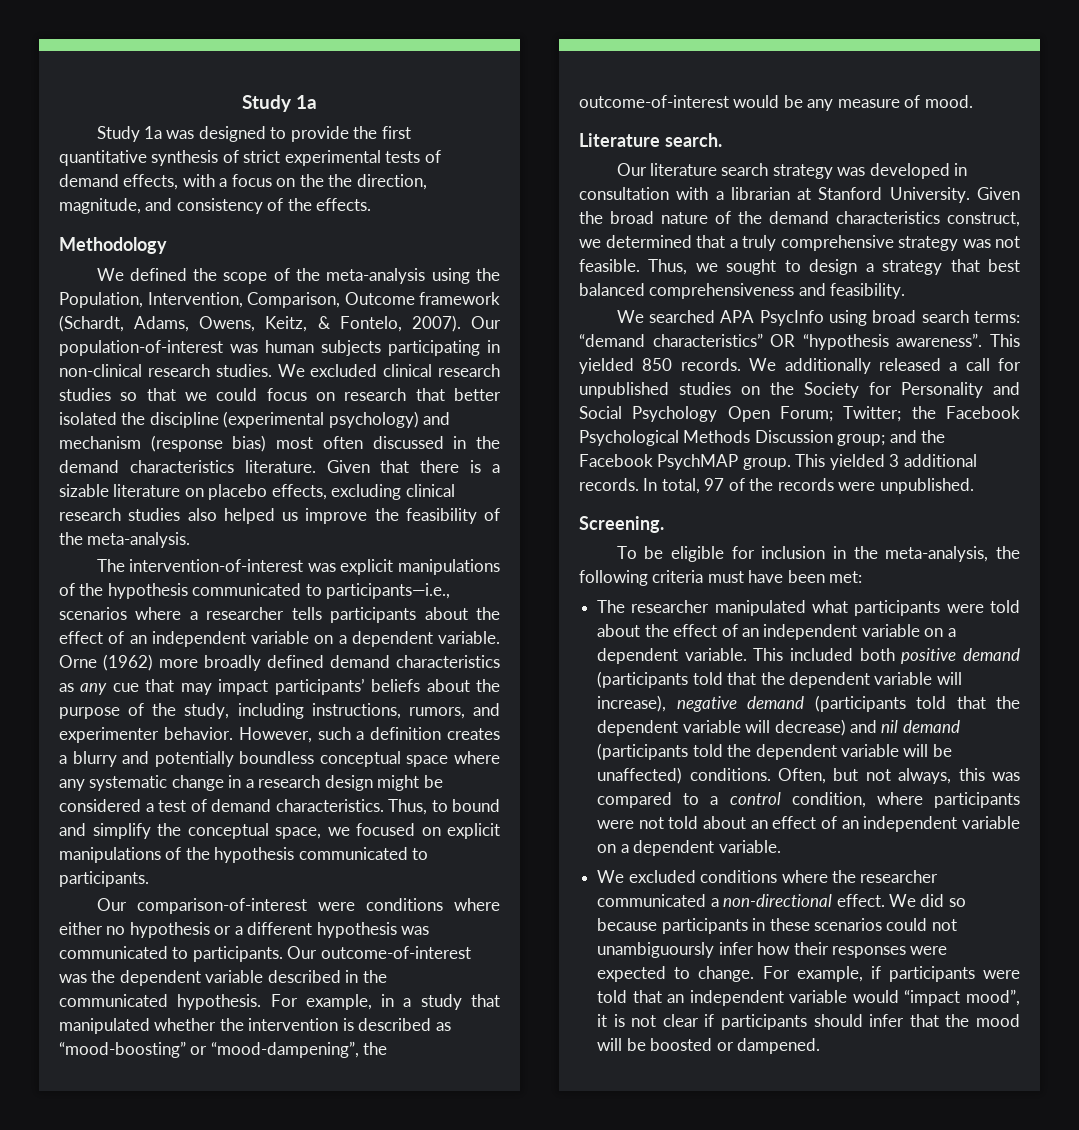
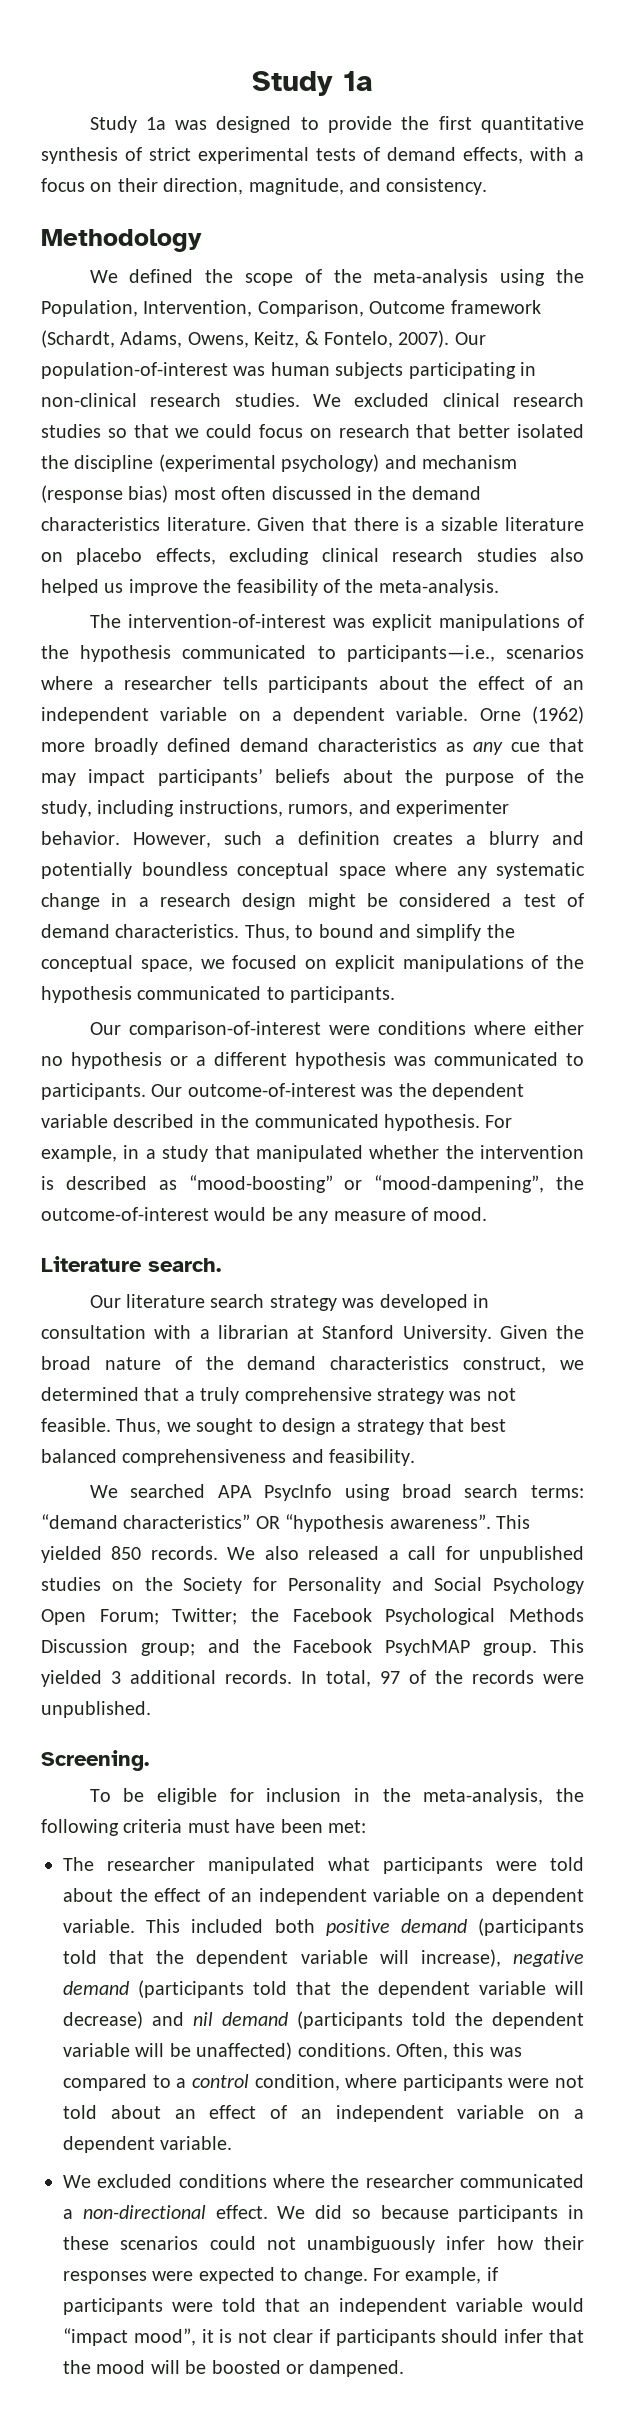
- Study 1a was designed to provide the first quantitative synthesis of strict experimental tests of demand effects, with a focus on the the direction, magnitude, and consistency of the effects.
+ Study 1a was designed to provide the first quantitative synthesis of strict experimental tests of demand effects, with a focus on their direction, magnitude, and consistency.
- We additionally released a call for unpublished studies on the Society for Personality and Social Psychology Open Forum; Twitter; the Facebook Psychological Methods Discussion group; and the Facebook PsychMAP group.
+ We also released a call for unpublished studies on the Society for Personality and Social Psychology Open Forum; Twitter; the Facebook Psychological Methods Discussion group; and the Facebook PsychMAP group.
- Often, but not always, this was compared to a control condition, where participants were not told about an effect of an independent variable on a dependent variable.
+ Often, this was compared to a control condition, where participants were not told about an effect of an independent variable on a dependent variable.
- We did so because participants in these scenarios could not unambiguoursly infer how their responses were expected to change.
+ We did so because participants in these scenarios could not unambiguously infer how their responses were expected to change.

